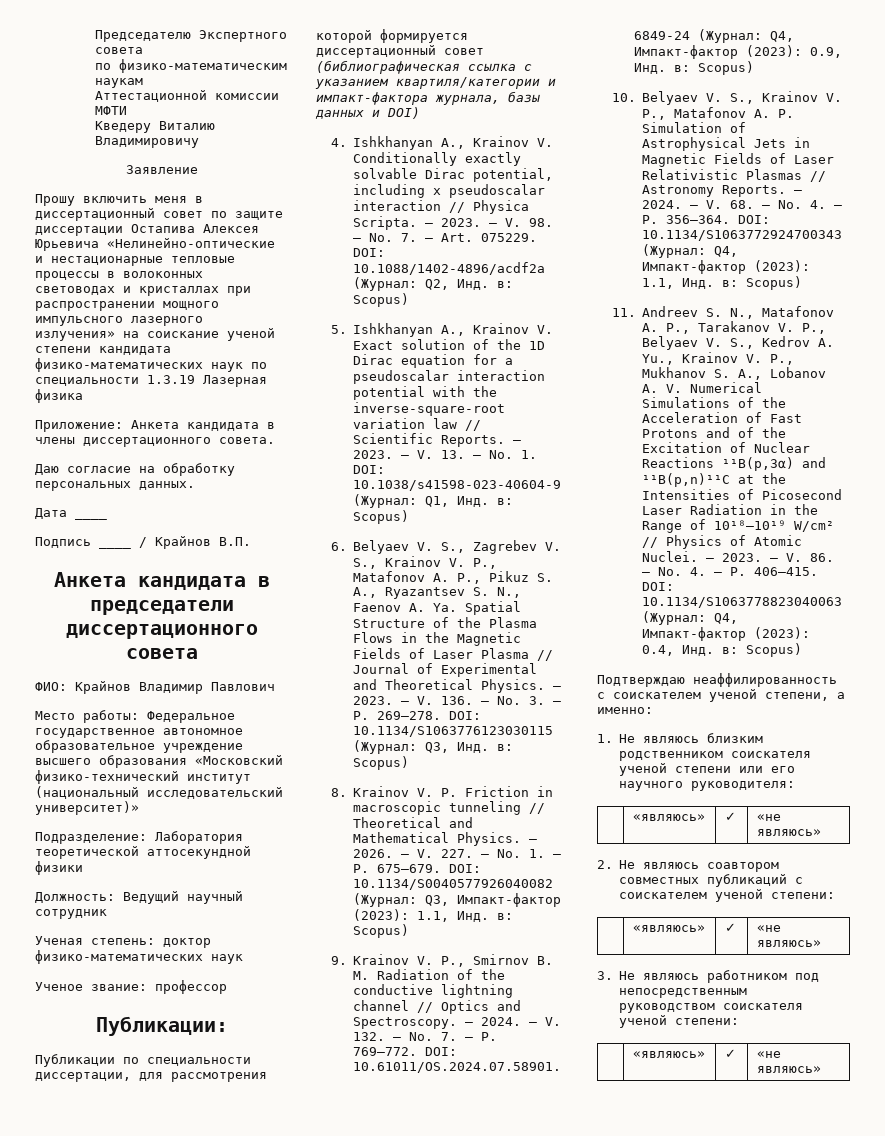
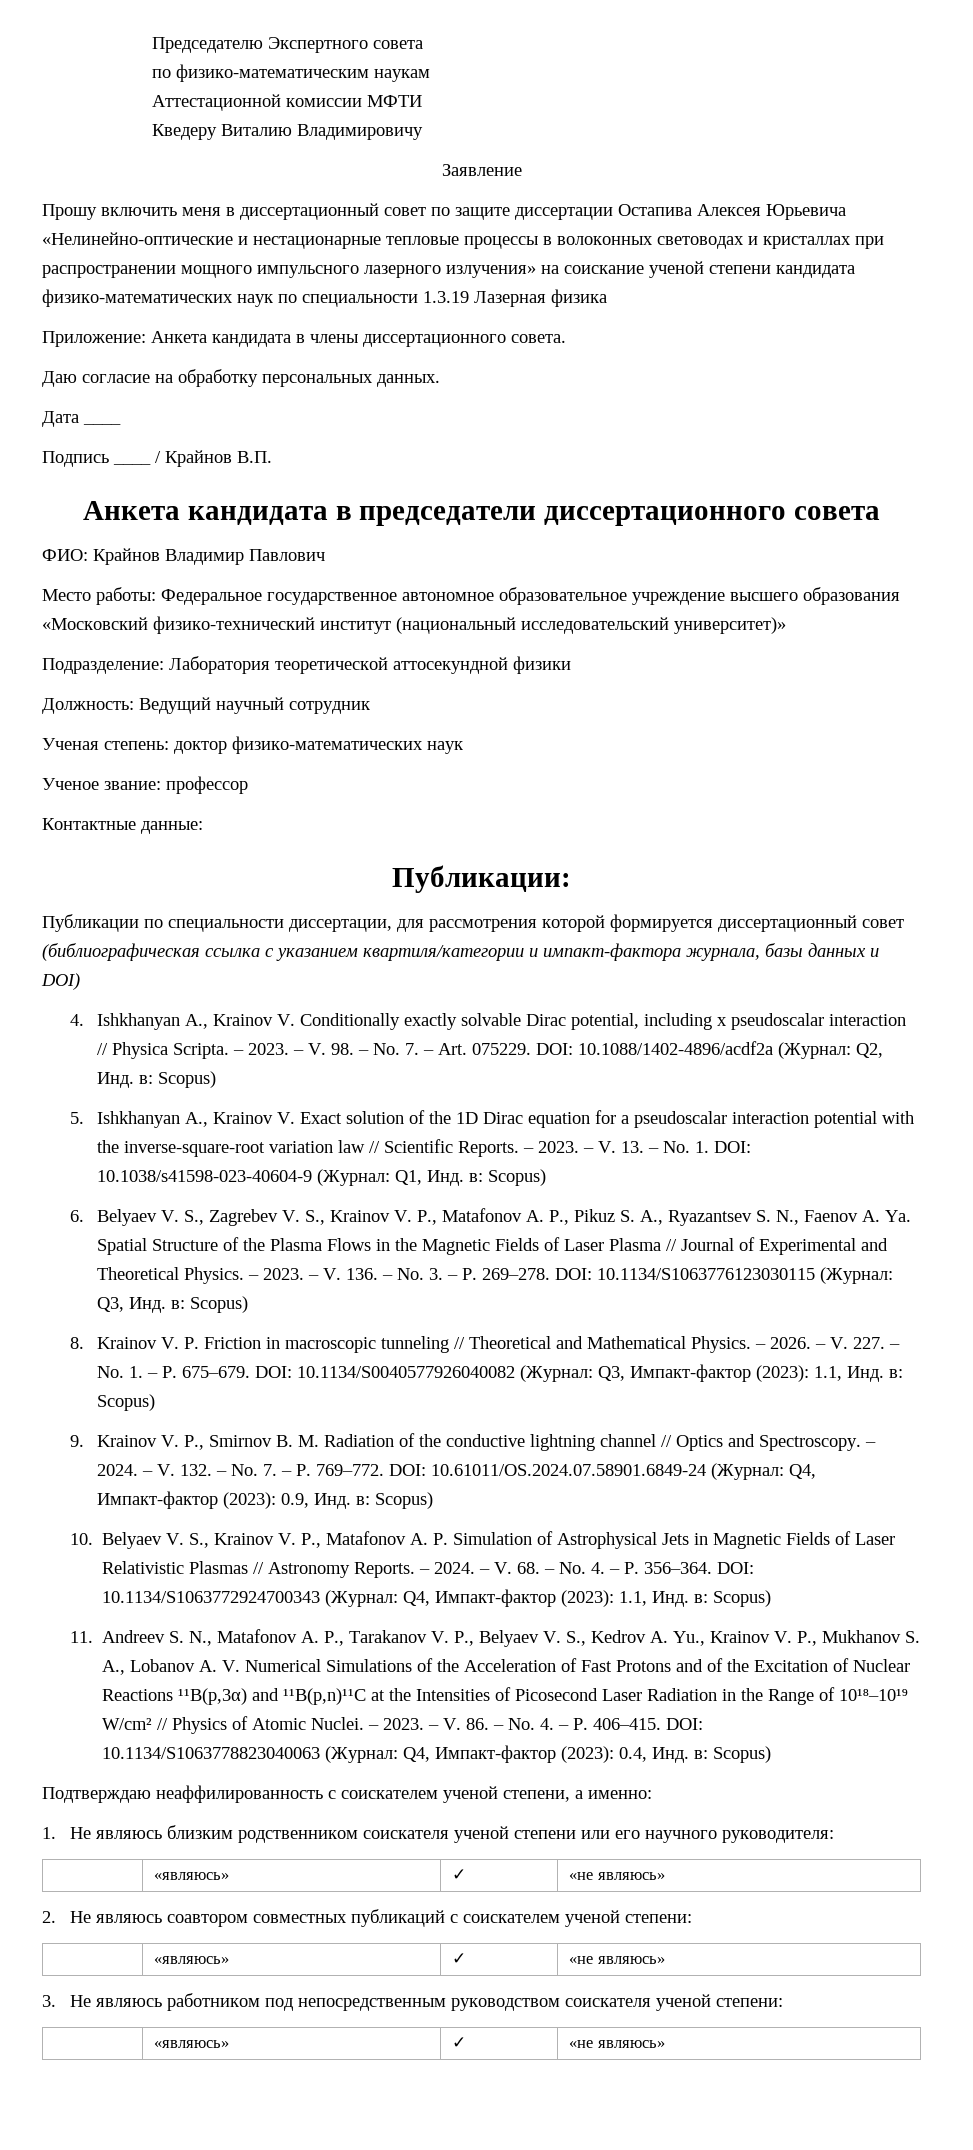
+ Контактные данные:

